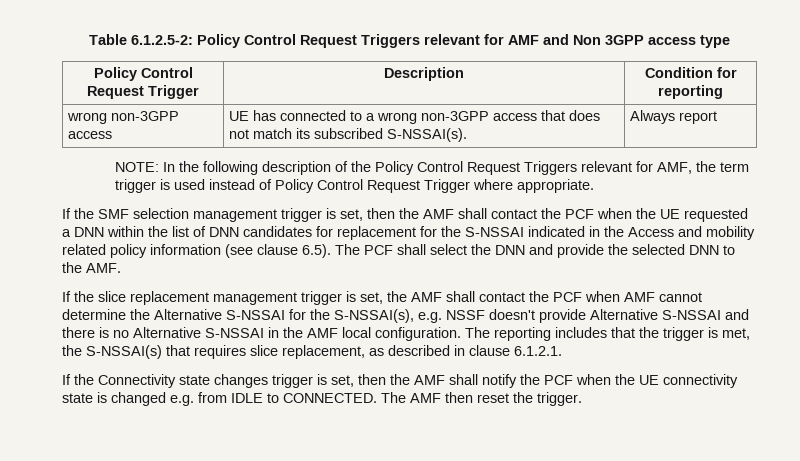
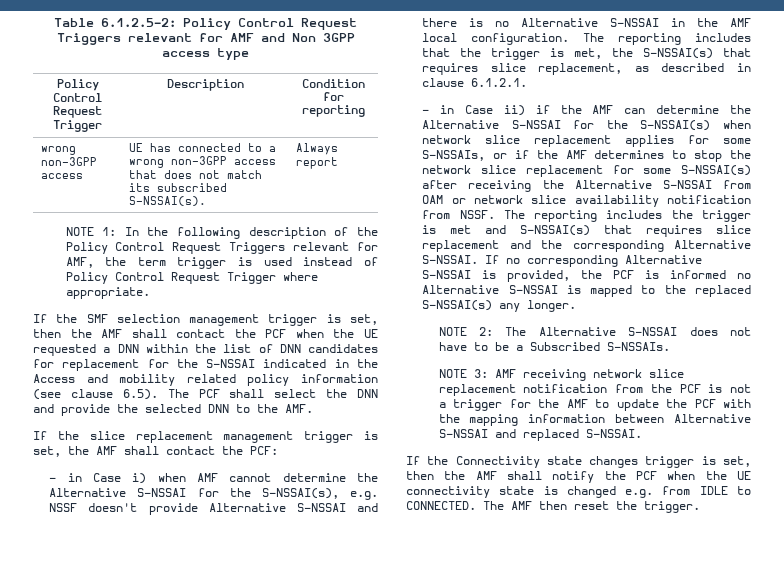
- NOTE: In the following description of the Policy Control Request Triggers relevant for AMF, the term trigger is used instead of Policy Control Request Trigger where appropriate.
+ NOTE 1: In the following description of the Policy Control Request Triggers relevant for AMF, the term trigger is used instead of Policy Control Request Trigger where appropriate.
- If the slice replacement management trigger is set, the AMF shall contact the PCF when AMF cannot determine the Alternative S-NSSAI for the S-NSSAI(s), e.g. NSSF doesn't provide Alternative S-NSSAI and there is no Alternative S-NSSAI in the AMF local configuration.
+ If the slice replacement management trigger is set, the AMF shall contact the PCF:
+ - in Case i) when AMF cannot determine the Alternative S-NSSAI for the S-NSSAI(s), e.g. NSSF doesn't provide Alternative S-NSSAI and there is no Alternative S-NSSAI in the AMF local configuration.
+ - in Case ii) if the AMF can determine the Alternative S-NSSAI for the S-NSSAI(s) when network slice replacement applies for some S-NSSAIs, or if the AMF determines to stop the network slice replacement for some S-NSSAI(s) after receiving the Alternative S-NSSAI from OAM or network slice availability notification from NSSF. The reporting includes the trigger is met and S-NSSAI(s) that requires slice replacement and the corresponding Alternative S-NSSAI. If no corresponding Alternative S-NSSAI is provided, the PCF is informed no Alternative S-NSSAI is mapped to the replaced S-NSSAI(s) any longer.
+ NOTE 2: The Alternative S-NSSAI does not have to be a Subscribed S-NSSAIs.
+ NOTE 3: AMF receiving network slice replacement notification from the PCF is not a trigger for the AMF to update the PCF with the mapping information between Alternative S-NSSAI and replaced S-NSSAI.

